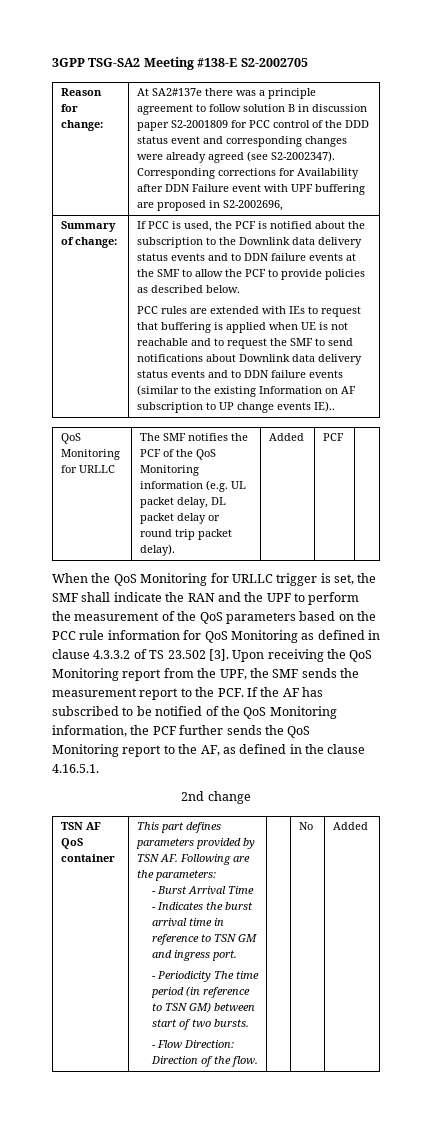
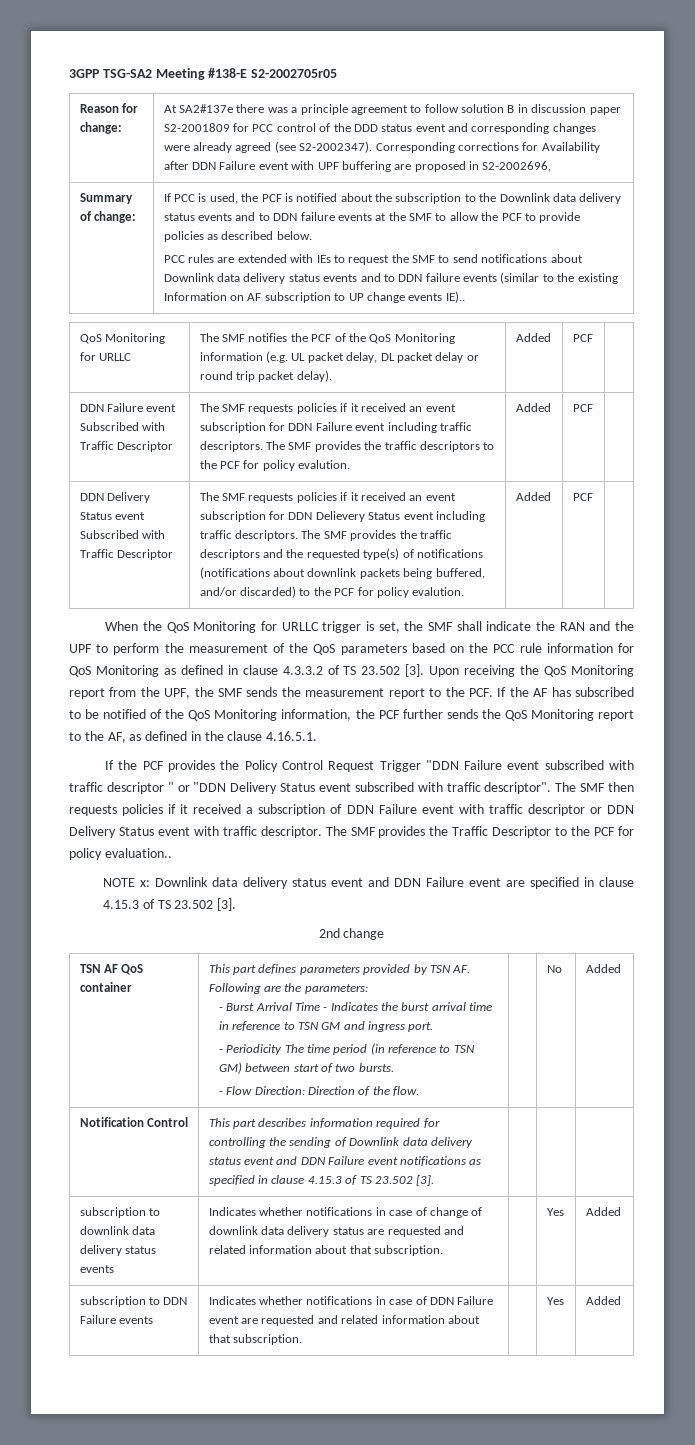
- 3GPP TSG-SA2 Meeting #138-E S2-2002705
+ 3GPP TSG-SA2 Meeting #138-E S2-2002705r05
- PCC rules are extended with IEs to request that buffering is applied when UE is not reachable and to request the SMF to send notifications about Downlink data delivery status events and to DDN failure events (similar to the existing Information on AF subscription to UP change events IE)..
+ PCC rules are extended with IEs to request the SMF to send notifications about Downlink data delivery status events and to DDN failure events (similar to the existing Information on AF subscription to UP change events IE)..
+ DDN Failure event Subscribed with Traffic Descriptor | The SMF requests policies if it received an event subscription for DDN Failure event including traffic descriptors. The SMF provides the traffic descriptors to the PCF for policy evalution. | Added | PCF |
+ DDN Delivery Status event Subscribed with Traffic Descriptor | The SMF requests policies if it received an event subscription for DDN Delievery Status event including traffic descriptors. The SMF provides the traffic descriptors and the requested type(s) of notifications (notifications about downlink packets being buffered, and/or discarded) to the PCF for policy evalution. | Added | PCF
+ If the PCF provides the Policy Control Request Trigger "DDN Failure event subscribed with traffic descriptor " or "DDN Delivery Status event subscribed with traffic descriptor". The SMF then requests policies if it received a subscription of DDN Failure event with traffic descriptor or DDN Delivery Status event with traffic descriptor. The SMF provides the Traffic Descriptor to the PCF for policy evaluation..
+ NOTE x: Downlink data delivery status event and DDN Failure event are specified in clause 4.15.3 of TS 23.502 [3].
+ Notification Control | This part describes information required for controlling the sending of Downlink data delivery status event and DDN Failure event notifications as specified in clause 4.15.3 of TS 23.502 [3]. | | |
+ subscription to downlink data delivery status events | Indicates whether notifications in case of change of downlink data delivery status are requested and related information about that subscription. | | Yes | Added
+ subscription to DDN Failure events | Indicates whether notifications in case of DDN Failure event are requested and related information about that subscription. | | Yes | Added

